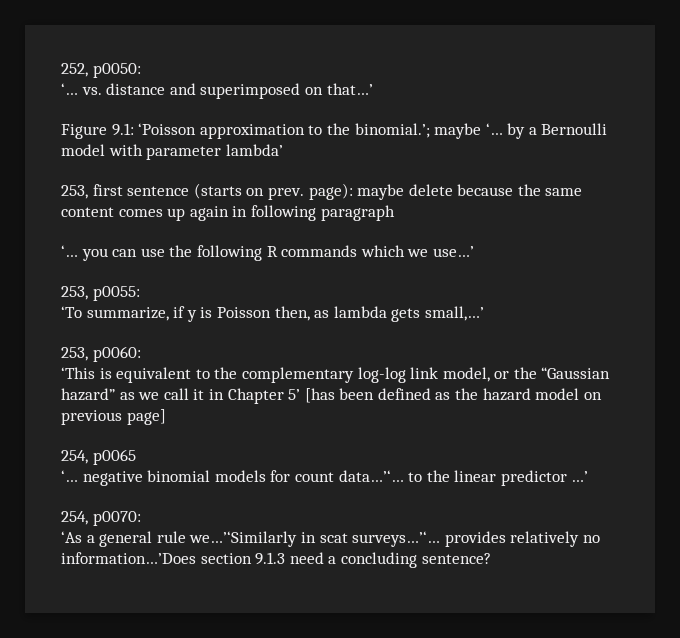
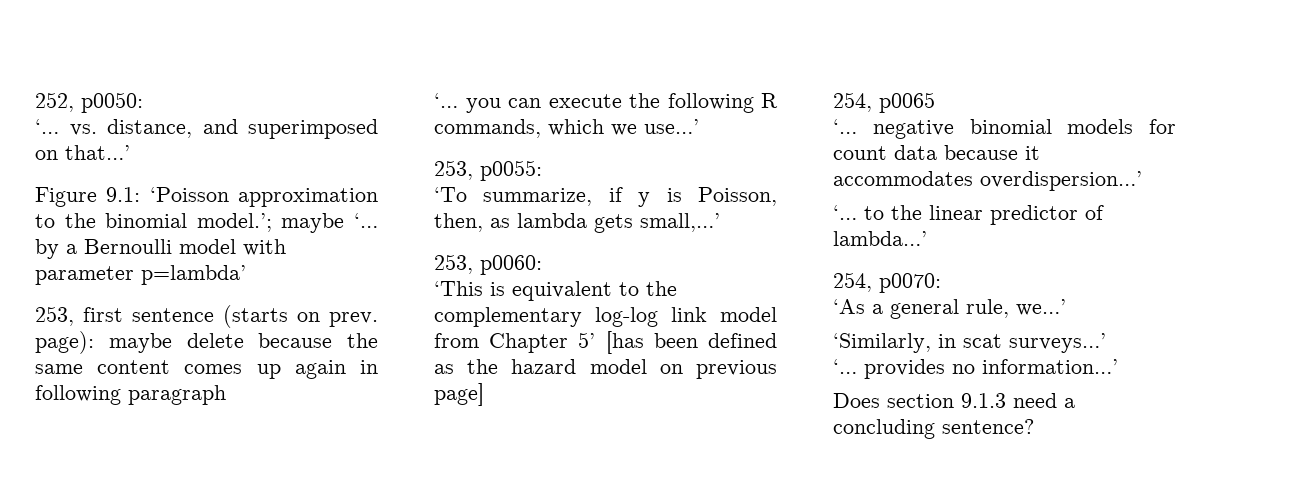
- ‘… vs. distance and superimposed on that…’
+ ‘… vs. distance, and superimposed on that…’
- Figure 9.1: ‘Poisson approximation to the binomial.’; maybe ‘… by a Bernoulli model with parameter lambda’
+ Figure 9.1: ‘Poisson approximation to the binomial model.’; maybe ‘… by a Bernoulli model with parameter p=lambda’
- ‘… you can use the following R commands which we use…’
+ ‘… you can execute the following R commands, which we use…’
- ‘To summarize, if y is Poisson then, as lambda gets small,…’
+ ‘To summarize, if y is Poisson, then, as lambda gets small,…’
- ‘This is equivalent to the complementary log-log link model, or the “Gaussian hazard” as we call it in Chapter 5’ [has been defined as the hazard model on previous page]
+ ‘This is equivalent to the complementary log-log link model from Chapter 5’ [has been defined as the hazard model on previous page]
- ‘… negative binomial models for count data…’‘… to the linear predictor …’
+ ‘… negative binomial models for count data because it accommodates overdispersion…’
+ ‘… to the linear predictor of lambda…’
- ‘As a general rule we…’‘Similarly in scat surveys…’‘… provides relatively no information…’Does section 9.1.3 need a concluding sentence?
+ ‘As a general rule, we…’
+ ‘Similarly, in scat surveys…’
+ ‘… provides no information…’
+ Does section 9.1.3 need a concluding sentence?

